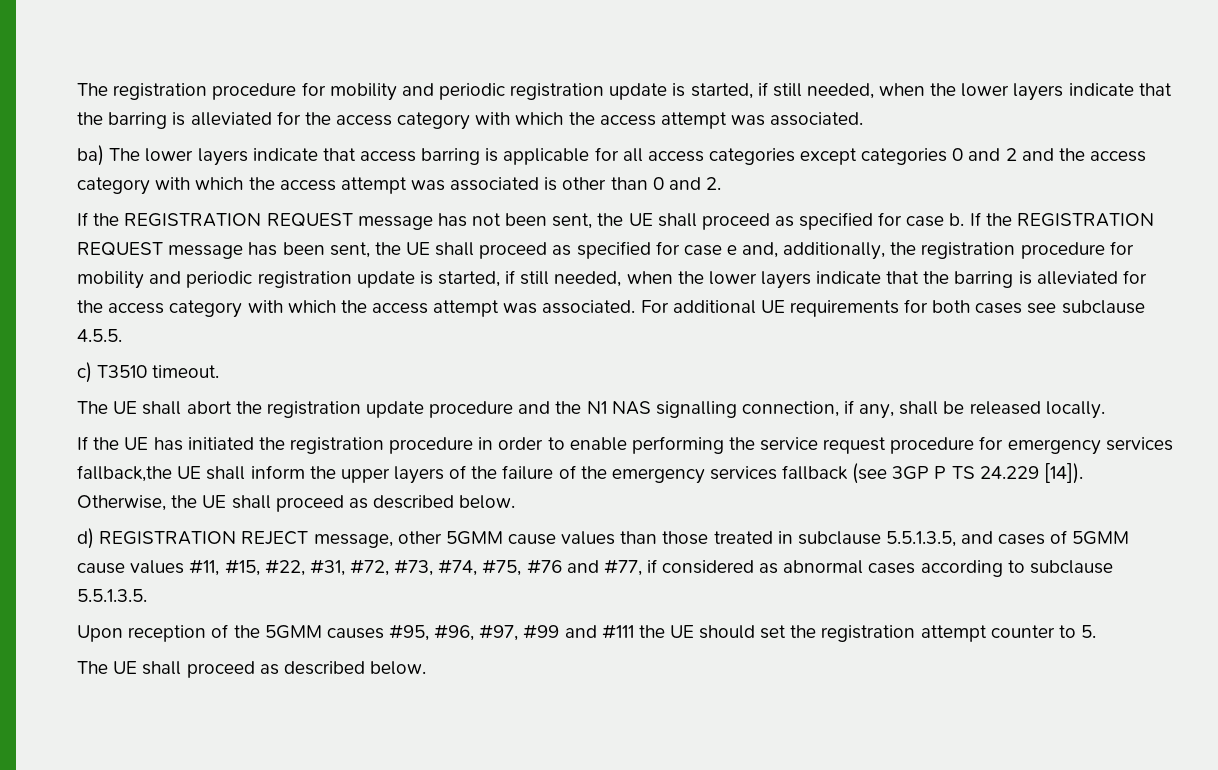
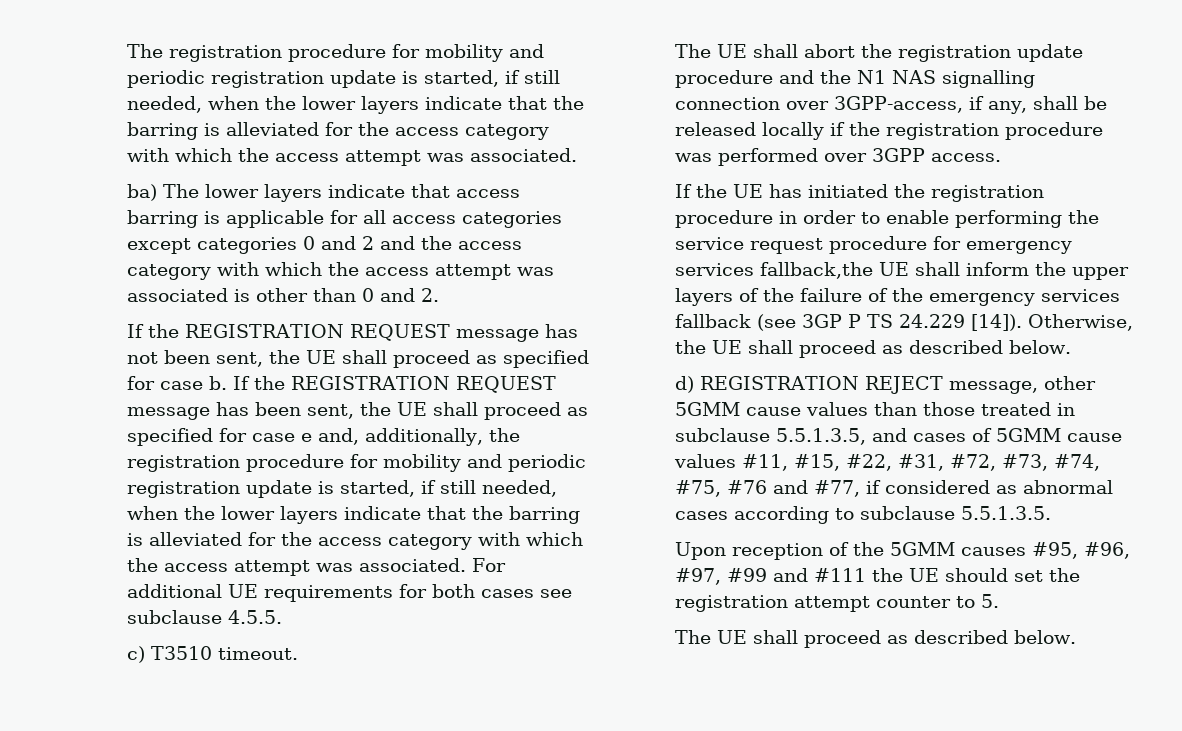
- The UE shall abort the registration update procedure and the N1 NAS signalling connection, if any, shall be released locally.
+ The UE shall abort the registration update procedure and the N1 NAS signalling connection over 3GPP-access, if any, shall be released locally if the registration procedure was performed over 3GPP access.

